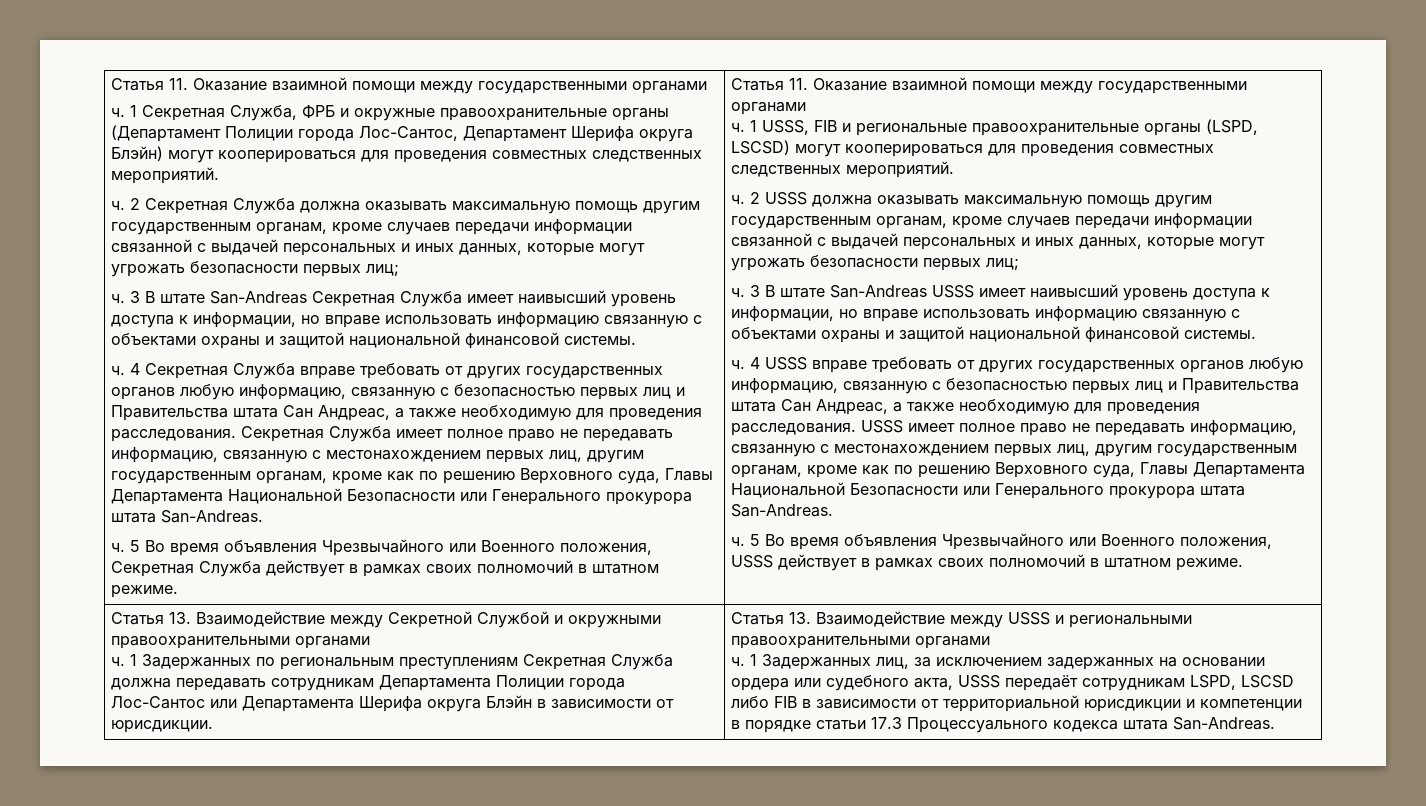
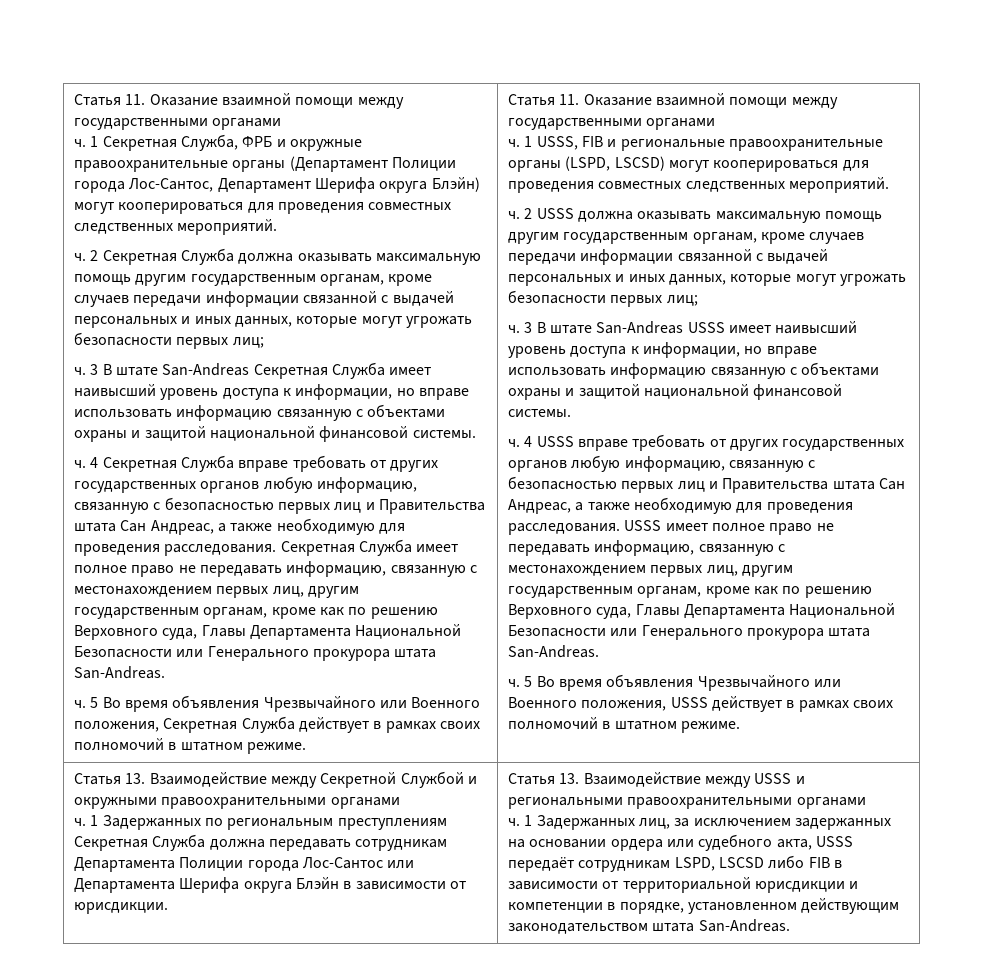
- ч. 1 Задержанных лиц, за исключением задержанных на основании ордера или судебного акта, USSS передаёт сотрудникам LSPD, LSCSD либо FIB в зависимости от территориальной юрисдикции и компетенции в порядке статьи 17.3 Процессуального кодекса штата San-Andreas.
+ ч. 1 Задержанных лиц, за исключением задержанных на основании ордера или судебного акта, USSS передаёт сотрудникам LSPD, LSCSD либо FIB в зависимости от территориальной юрисдикции и компетенции в порядке, установленном действующим законодательством штата San-Andreas.

